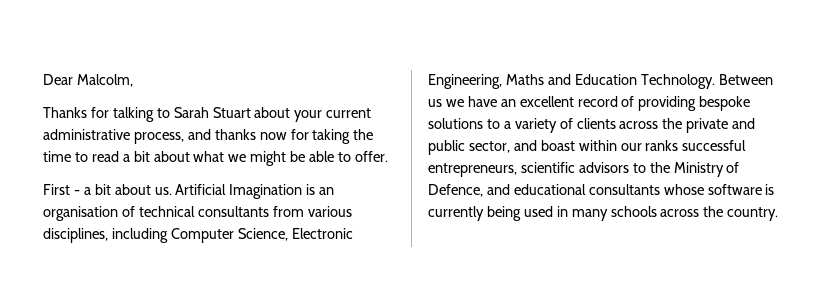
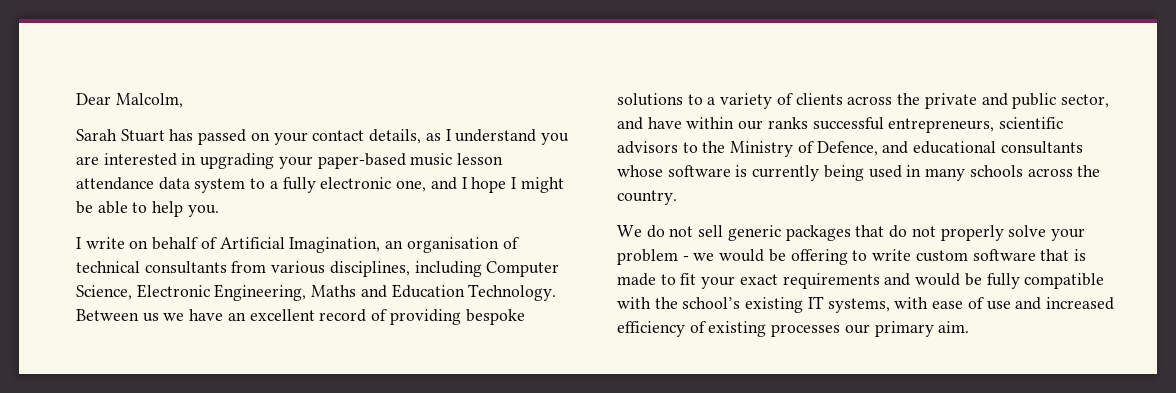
- Thanks for talking to Sarah Stuart about your current administrative process, and thanks now for taking the time to read a bit about what we might be able to offer.
- First - a bit about us. Artificial Imagination is an organisation of technical consultants from various disciplines, including Computer Science, Electronic Engineering, Maths and Education Technology.
+ Sarah Stuart has passed on your contact details, as I understand you are interested in upgrading your paper-based music lesson attendance data system to a fully electronic one, and I hope I might be able to help you.
+ I write on behalf of Artificial Imagination, an organisation of technical consultants from various disciplines, including Computer Science, Electronic Engineering, Maths and Education Technology.
- Between us we have an excellent record of providing bespoke solutions to a variety of clients across the private and public sector, and boast within our ranks successful entrepreneurs, scientific advisors to the Ministry of Defence, and educational consultants whose software is currently being used in many schools across the country.
+ Between us we have an excellent record of providing bespoke solutions to a variety of clients across the private and public sector, and have within our ranks successful entrepreneurs, scientific advisors to the Ministry of Defence, and educational consultants whose software is currently being used in many schools across the country.
+ We do not sell generic packages that do not properly solve your problem - we would be offering to write custom software that is made to fit your exact requirements and would be fully compatible with the school’s existing IT systems, with ease of use and increased efficiency of existing processes our primary aim.

